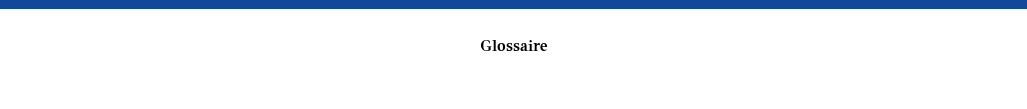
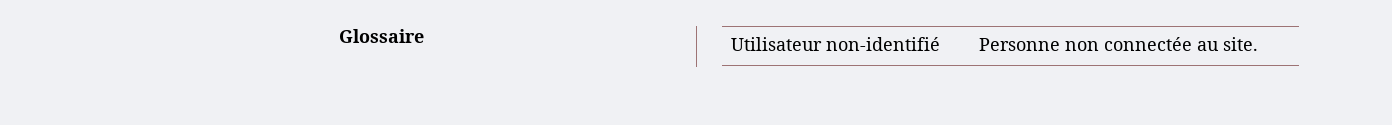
+ Utilisateur non-identifié | Personne non connectée au site.

